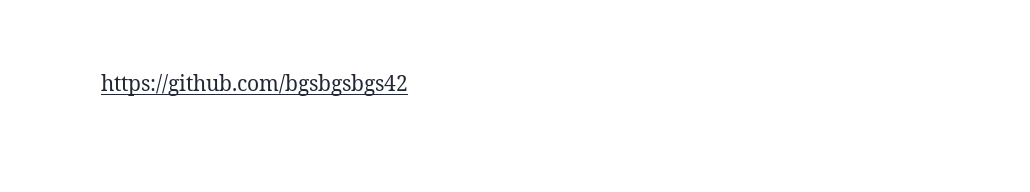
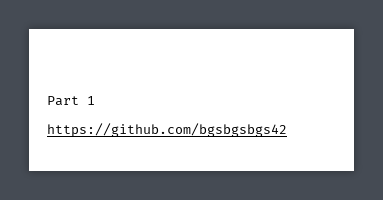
+ Part 1

